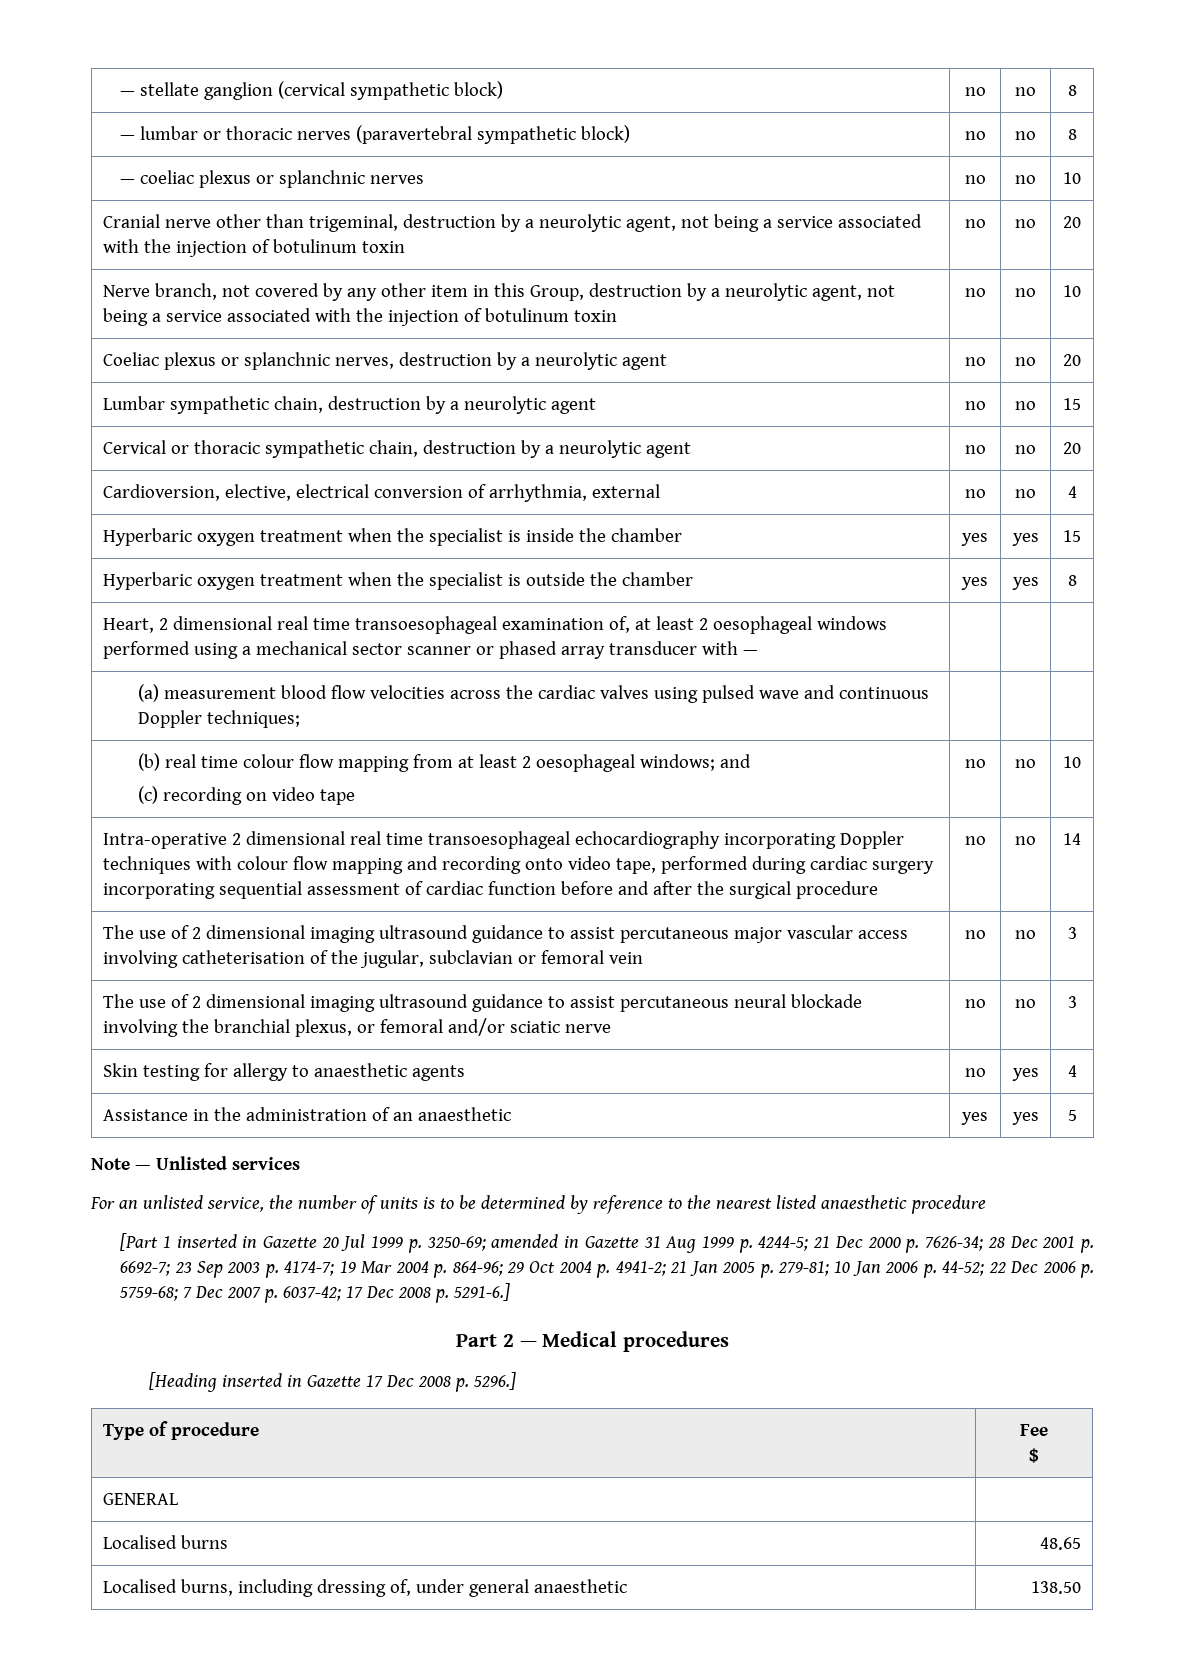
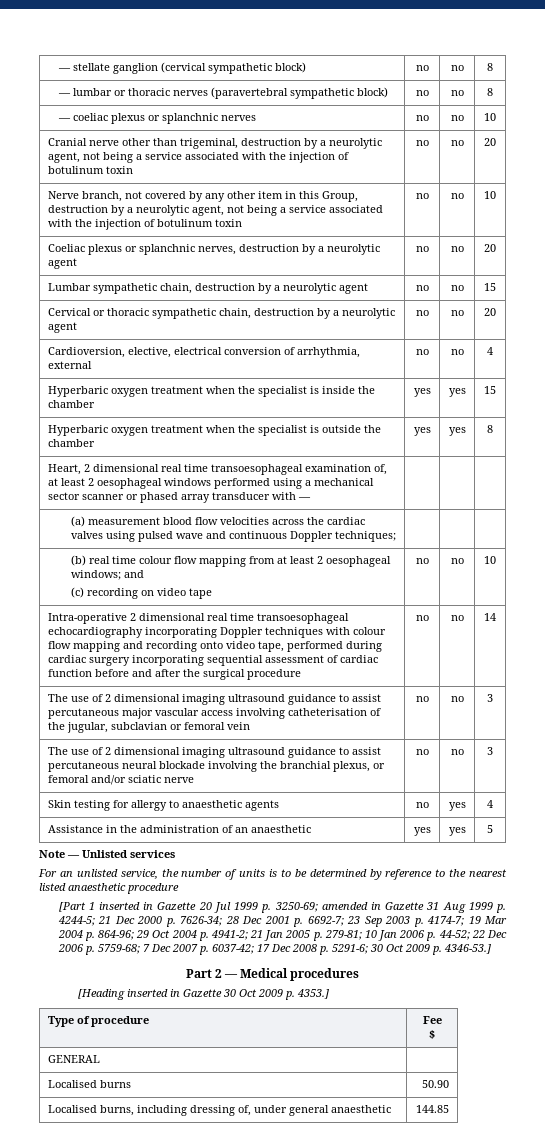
- 17 Dec 2008 p. 5291-6.]
+ 17 Dec 2008 p. 5291-6; 30 Oct 2009 p. 4346-53.]
- [Heading inserted in Gazette 17 Dec 2008 p. 5296.]
+ [Heading inserted in Gazette 30 Oct 2009 p. 4353.]
- Localised burns | 48.65
+ Localised burns | 50.90
- Localised burns, including dressing of, under general anaesthetic | 138.50
+ Localised burns, including dressing of, under general anaesthetic | 144.85

